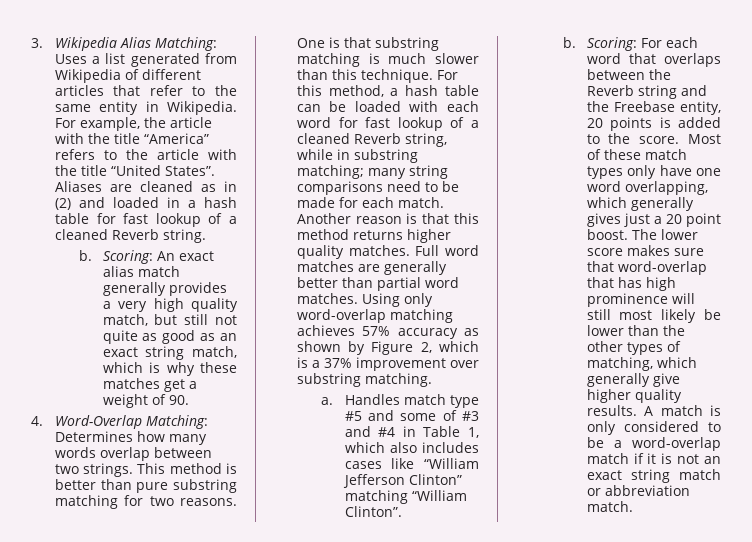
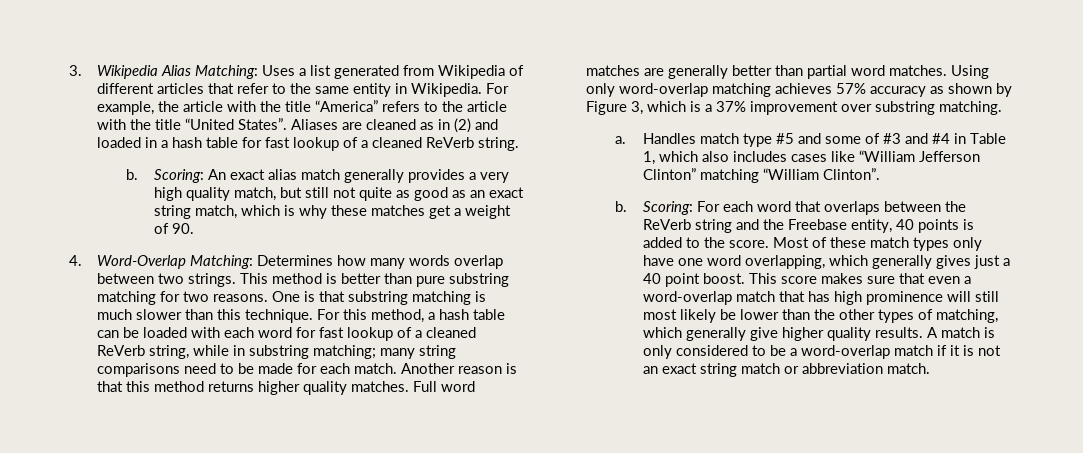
- Aliases are cleaned as in (2) and loaded in a hash table for fast lookup of a cleaned Reverb string.
+ Aliases are cleaned as in (2) and loaded in a hash table for fast lookup of a cleaned ReVerb string.
- For this method, a hash table can be loaded with each word for fast lookup of a cleaned Reverb string, while in substring matching; many string comparisons need to be made for each match.
+ For this method, a hash table can be loaded with each word for fast lookup of a cleaned ReVerb string, while in substring matching; many string comparisons need to be made for each match.
- Using only word-overlap matching achieves 57% accuracy as shown by Figure 2, which is a 37% improvement over substring matching.
+ Using only word-overlap matching achieves 57% accuracy as shown by Figure 3, which is a 37% improvement over substring matching.
- Scoring: For each word that overlaps between the Reverb string and the Freebase entity, 20 points is added to the score.
+ Scoring: For each word that overlaps between the ReVerb string and the Freebase entity, 40 points is added to the score.
- Most of these match types only have one word overlapping, which generally gives just a 20 point boost.
+ Most of these match types only have one word overlapping, which generally gives just a 40 point boost.
- The lower score makes sure that word-overlap that has high prominence will still most likely be lower than the other types of matching, which generally give higher quality results.
+ This score makes sure that even a word-overlap match that has high prominence will still most likely be lower than the other types of matching, which generally give higher quality results.

